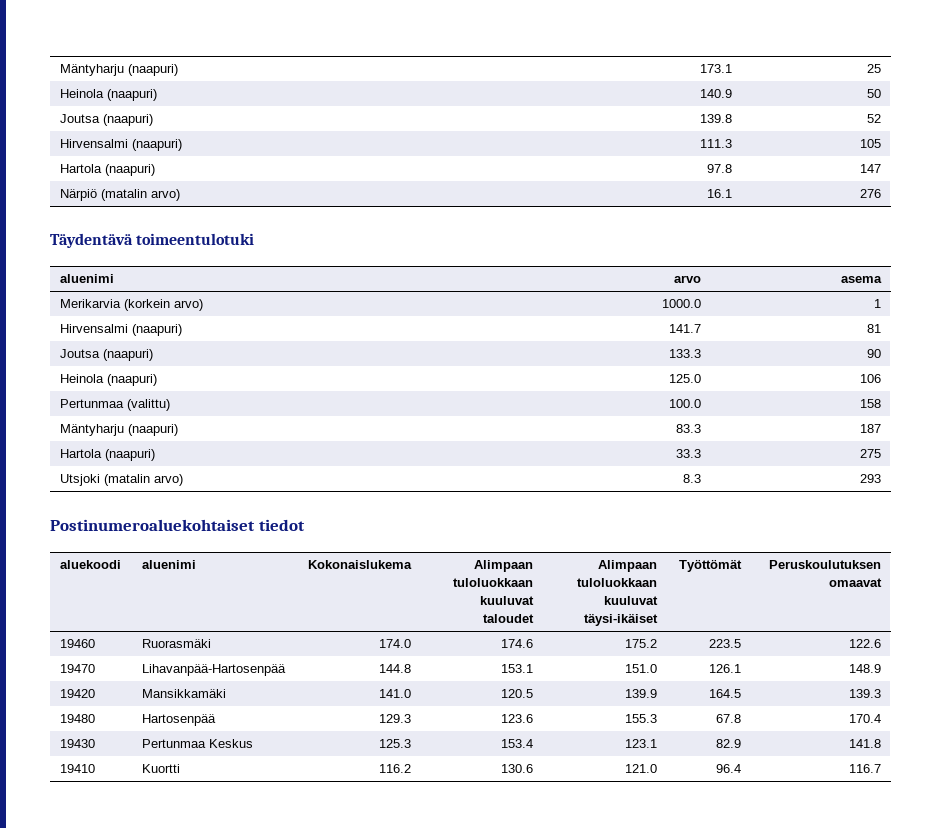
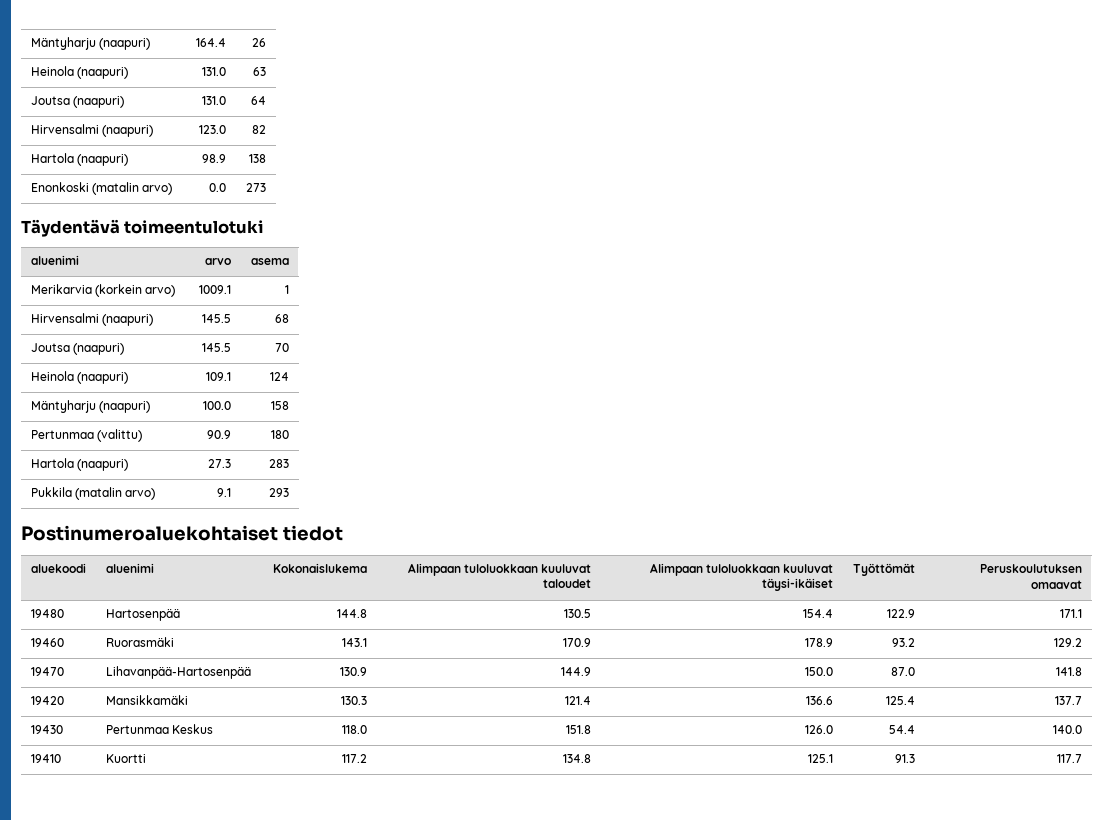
- Mäntyharju (naapuri) | 173.1 | 25
- Heinola (naapuri) | 140.9 | 50
- Joutsa (naapuri) | 139.8 | 52
- Hirvensalmi (naapuri) | 111.3 | 105
- Hartola (naapuri) | 97.8 | 147
- Närpiö (matalin arvo) | 16.1 | 276
+ Mäntyharju (naapuri) | 164.4 | 26
+ Heinola (naapuri) | 131.0 | 63
+ Joutsa (naapuri) | 131.0 | 64
+ Hirvensalmi (naapuri) | 123.0 | 82
+ Hartola (naapuri) | 98.9 | 138
+ Enonkoski (matalin arvo) | 0.0 | 273
- Merikarvia (korkein arvo) | 1000.0 | 1
+ Merikarvia (korkein arvo) | 1009.1 | 1
- Hirvensalmi (naapuri) | 141.7 | 81
- Joutsa (naapuri) | 133.3 | 90
- Heinola (naapuri) | 125.0 | 106
- Pertunmaa (valittu) | 100.0 | 158
- Mäntyharju (naapuri) | 83.3 | 187
- Hartola (naapuri) | 33.3 | 275
- Utsjoki (matalin arvo) | 8.3 | 293
+ Hirvensalmi (naapuri) | 145.5 | 68
+ Joutsa (naapuri) | 145.5 | 70
+ Heinola (naapuri) | 109.1 | 124
+ Mäntyharju (naapuri) | 100.0 | 158
+ Pertunmaa (valittu) | 90.9 | 180
+ Hartola (naapuri) | 27.3 | 283
+ Pukkila (matalin arvo) | 9.1 | 293
- 19460 | Ruorasmäki | 174.0 | 174.6 | 175.2 | 223.5 | 122.6
- 19470 | Lihavanpää-Hartosenpää | 144.8 | 153.1 | 151.0 | 126.1 | 148.9
- 19420 | Mansikkamäki | 141.0 | 120.5 | 139.9 | 164.5 | 139.3
- 19480 | Hartosenpää | 129.3 | 123.6 | 155.3 | 67.8 | 170.4
- 19430 | Pertunmaa Keskus | 125.3 | 153.4 | 123.1 | 82.9 | 141.8
- 19410 | Kuortti | 116.2 | 130.6 | 121.0 | 96.4 | 116.7
+ 19480 | Hartosenpää | 144.8 | 130.5 | 154.4 | 122.9 | 171.1
+ 19460 | Ruorasmäki | 143.1 | 170.9 | 178.9 | 93.2 | 129.2
+ 19470 | Lihavanpää-Hartosenpää | 130.9 | 144.9 | 150.0 | 87.0 | 141.8
+ 19420 | Mansikkamäki | 130.3 | 121.4 | 136.6 | 125.4 | 137.7
+ 19430 | Pertunmaa Keskus | 118.0 | 151.8 | 126.0 | 54.4 | 140.0
+ 19410 | Kuortti | 117.2 | 134.8 | 125.1 | 91.3 | 117.7

